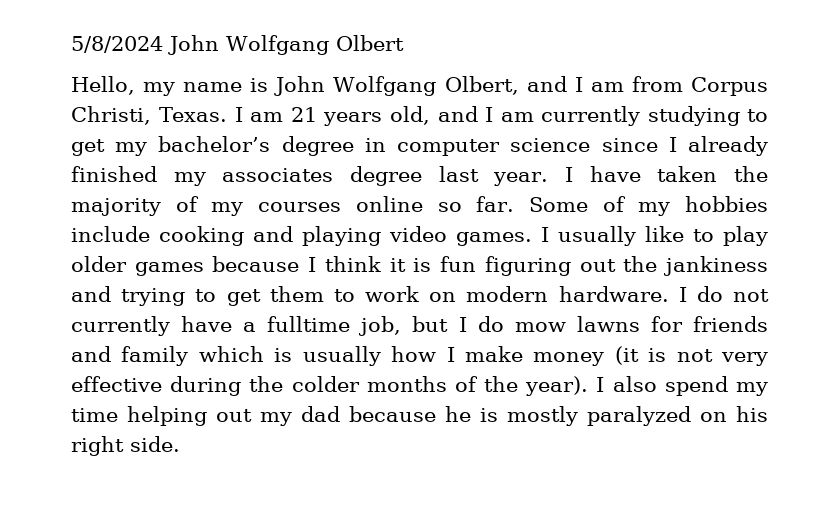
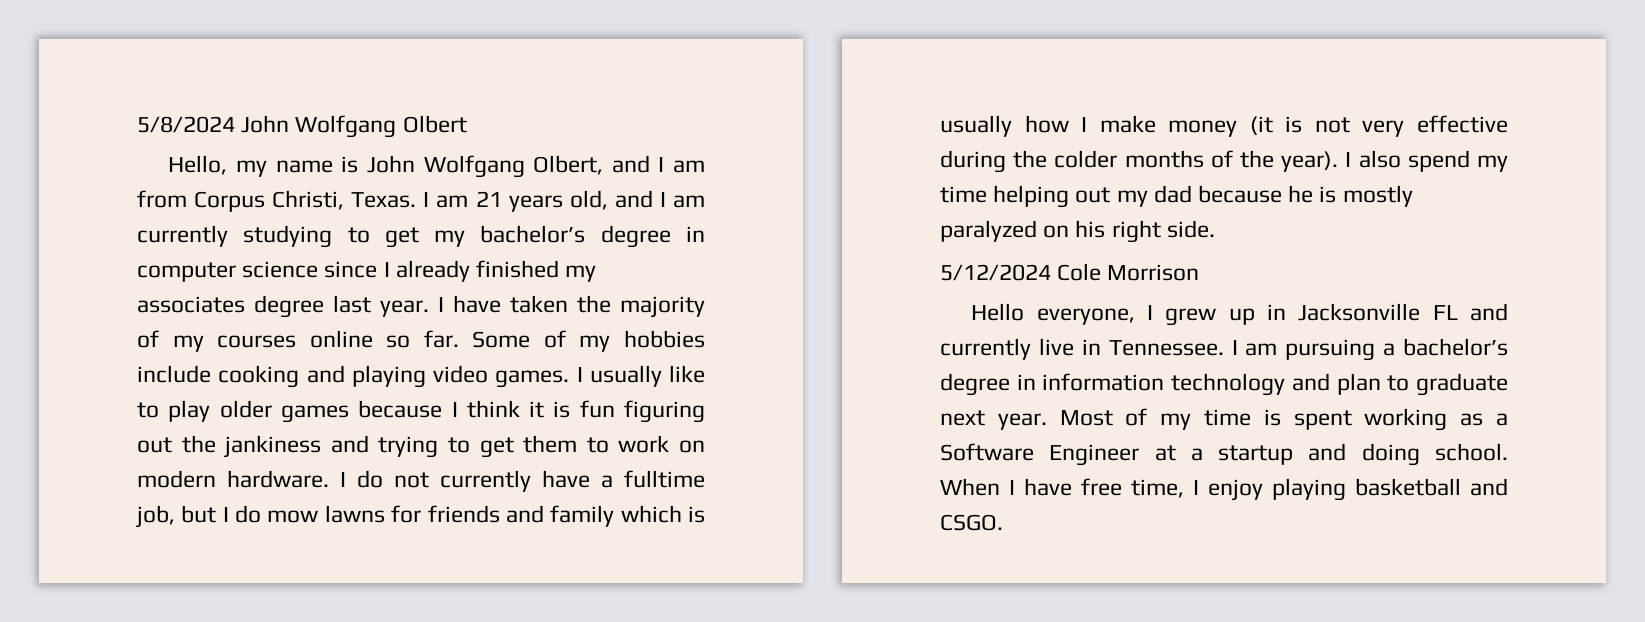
+ 5/12/2024 Cole Morrison
+ Hello everyone, I grew up in Jacksonville FL and currently live in Tennessee. I am pursuing a bachelor’s degree in information technology and plan to graduate next year. Most of my time is spent working as a Software Engineer at a startup and doing school. When I have free time, I enjoy playing basketball and CSGO.

